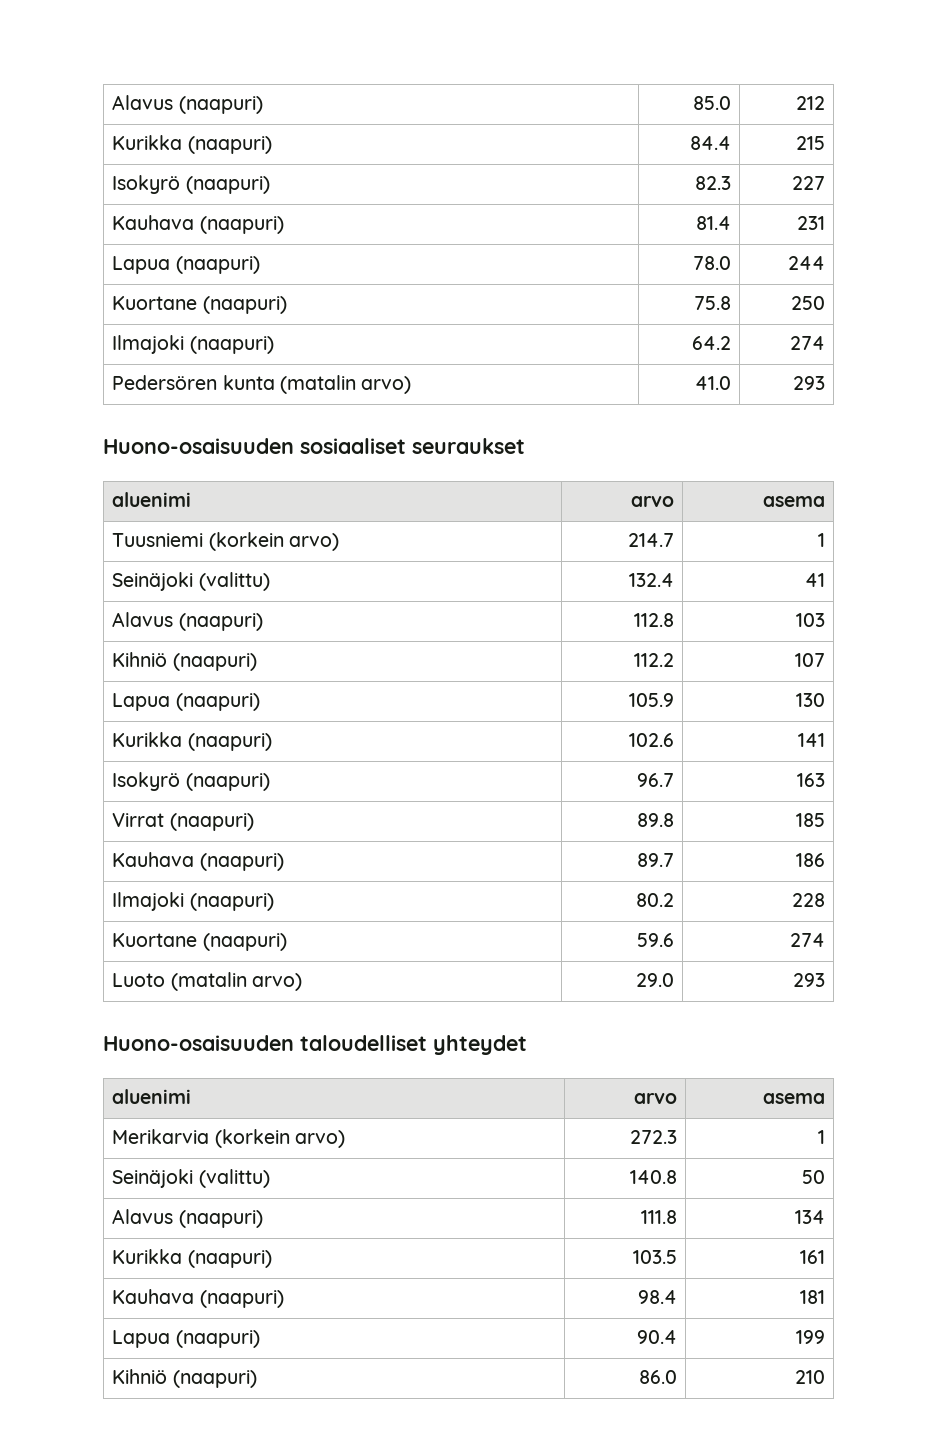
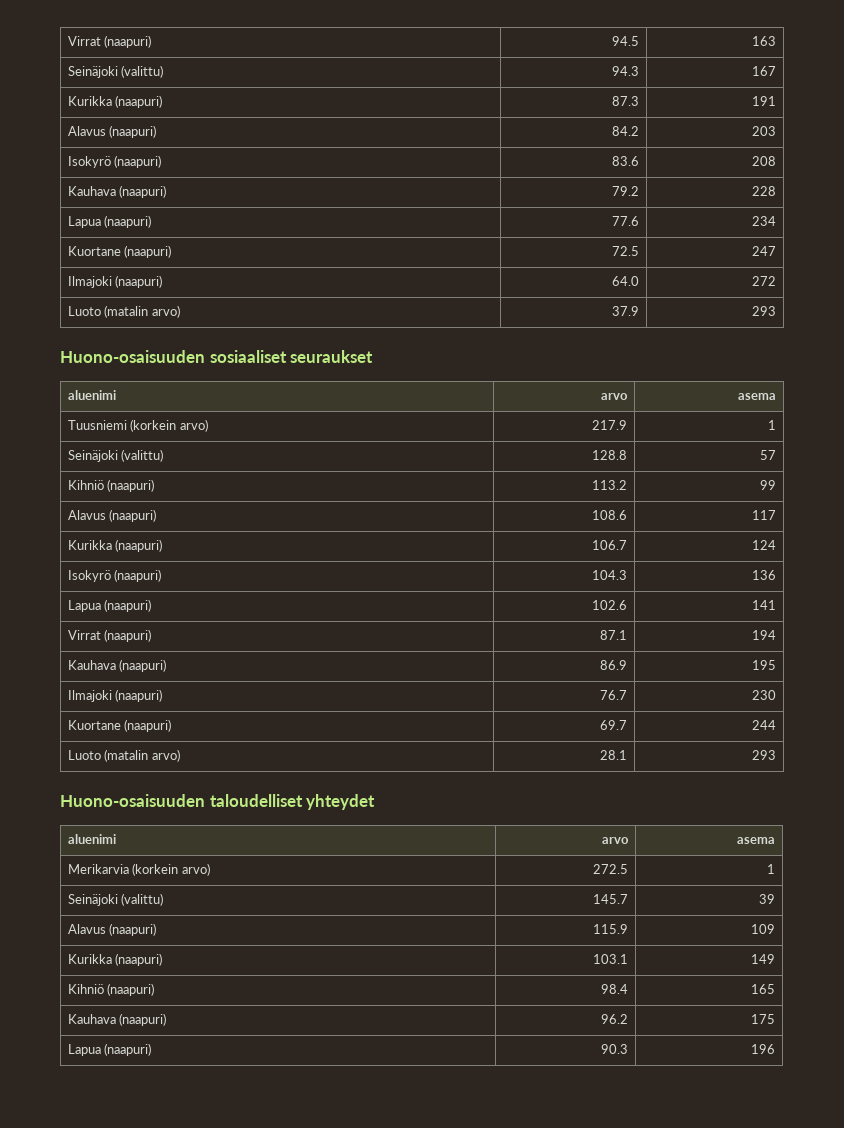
- Alavus (naapuri) | 85.0 | 212
- Kurikka (naapuri) | 84.4 | 215
- Isokyrö (naapuri) | 82.3 | 227
- Kauhava (naapuri) | 81.4 | 231
- Lapua (naapuri) | 78.0 | 244
- Kuortane (naapuri) | 75.8 | 250
- Ilmajoki (naapuri) | 64.2 | 274
- Pedersören kunta (matalin arvo) | 41.0 | 293
+ Virrat (naapuri) | 94.5 | 163
+ Seinäjoki (valittu) | 94.3 | 167
+ Kurikka (naapuri) | 87.3 | 191
+ Alavus (naapuri) | 84.2 | 203
+ Isokyrö (naapuri) | 83.6 | 208
+ Kauhava (naapuri) | 79.2 | 228
+ Lapua (naapuri) | 77.6 | 234
+ Kuortane (naapuri) | 72.5 | 247
+ Ilmajoki (naapuri) | 64.0 | 272
+ Luoto (matalin arvo) | 37.9 | 293
- Tuusniemi (korkein arvo) | 214.7 | 1
- Seinäjoki (valittu) | 132.4 | 41
- Alavus (naapuri) | 112.8 | 103
- Kihniö (naapuri) | 112.2 | 107
- Lapua (naapuri) | 105.9 | 130
- Kurikka (naapuri) | 102.6 | 141
- Isokyrö (naapuri) | 96.7 | 163
- Virrat (naapuri) | 89.8 | 185
- Kauhava (naapuri) | 89.7 | 186
- Ilmajoki (naapuri) | 80.2 | 228
- Kuortane (naapuri) | 59.6 | 274
- Luoto (matalin arvo) | 29.0 | 293
+ Tuusniemi (korkein arvo) | 217.9 | 1
+ Seinäjoki (valittu) | 128.8 | 57
+ Kihniö (naapuri) | 113.2 | 99
+ Alavus (naapuri) | 108.6 | 117
+ Kurikka (naapuri) | 106.7 | 124
+ Isokyrö (naapuri) | 104.3 | 136
+ Lapua (naapuri) | 102.6 | 141
+ Virrat (naapuri) | 87.1 | 194
+ Kauhava (naapuri) | 86.9 | 195
+ Ilmajoki (naapuri) | 76.7 | 230
+ Kuortane (naapuri) | 69.7 | 244
+ Luoto (matalin arvo) | 28.1 | 293
- Merikarvia (korkein arvo) | 272.3 | 1
- Seinäjoki (valittu) | 140.8 | 50
- Alavus (naapuri) | 111.8 | 134
- Kurikka (naapuri) | 103.5 | 161
- Kauhava (naapuri) | 98.4 | 181
- Lapua (naapuri) | 90.4 | 199
- Kihniö (naapuri) | 86.0 | 210
+ Merikarvia (korkein arvo) | 272.5 | 1
+ Seinäjoki (valittu) | 145.7 | 39
+ Alavus (naapuri) | 115.9 | 109
+ Kurikka (naapuri) | 103.1 | 149
+ Kihniö (naapuri) | 98.4 | 165
+ Kauhava (naapuri) | 96.2 | 175
+ Lapua (naapuri) | 90.3 | 196

